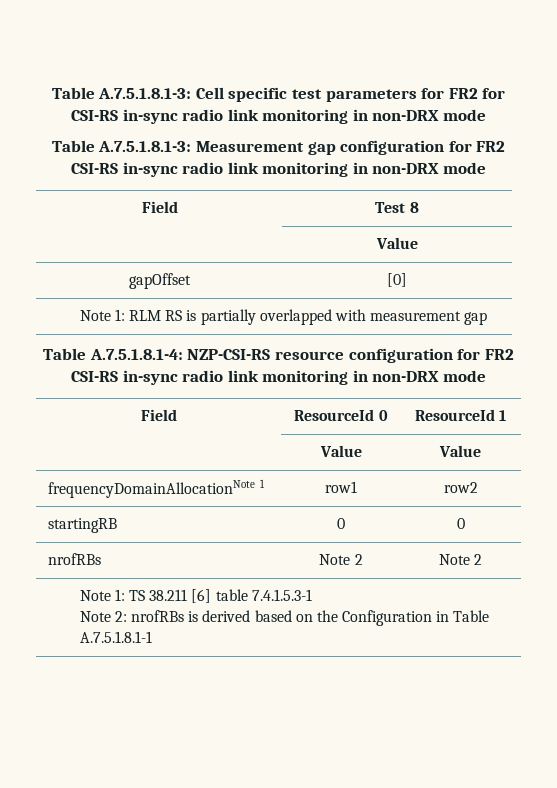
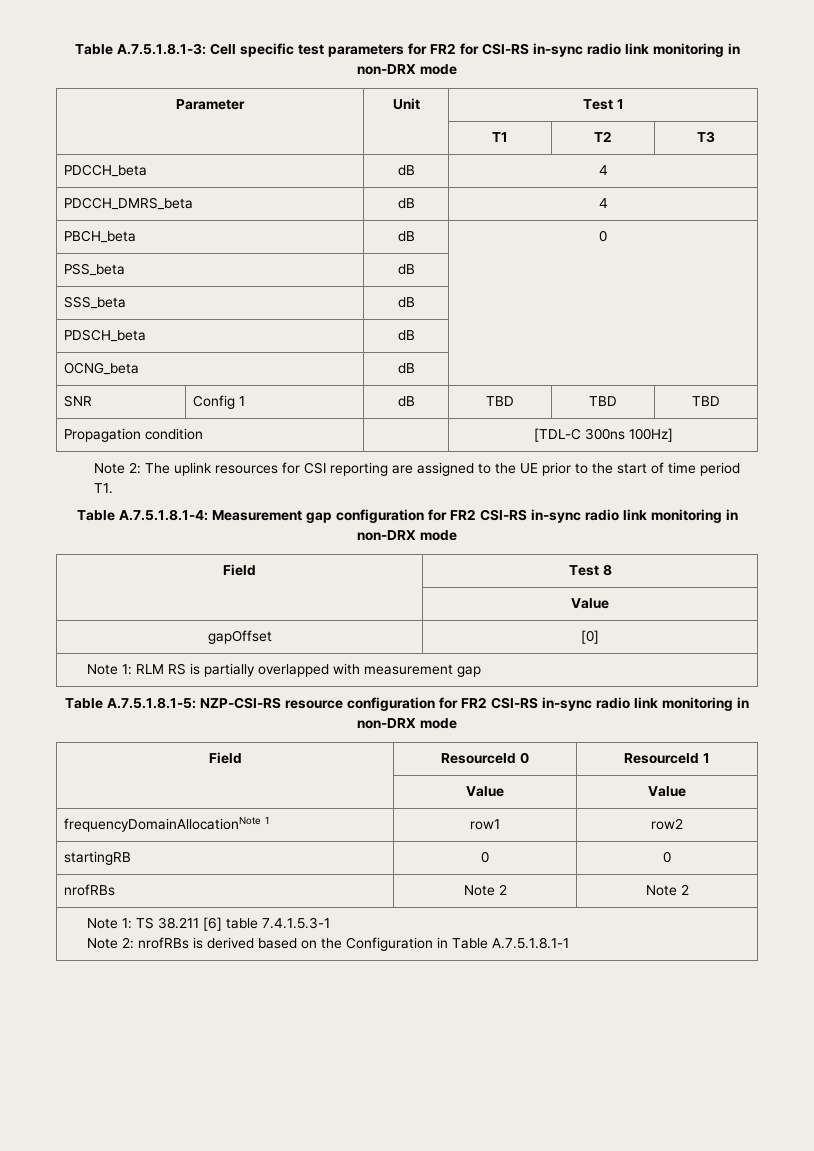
- Table A.7.5.1.8.1-3: Measurement gap configuration for FR2 CSI-RS in-sync radio link monitoring in non-DRX mode
+ Parameter | Unit | Test 1
+ | | T1 | T2 | T3
+ PDCCH_beta | dB | 4
+ PDCCH_DMRS_beta | dB | 4
+ PBCH_beta | dB | 0
+ PSS_beta | dB |
+ SSS_beta | dB |
+ PDSCH_beta | dB |
+ OCNG_beta | dB |
+ SNR | Config 1 | dB | TBD | TBD | TBD
+ Propagation condition | | [TDL-C 300ns 100Hz]
+ Note 2: The uplink resources for CSI reporting are assigned to the UE prior to the start of time period T1.
+ Table A.7.5.1.8.1-4: Measurement gap configuration for FR2 CSI-RS in-sync radio link monitoring in non-DRX mode
- Table A.7.5.1.8.1-4: NZP-CSI-RS resource configuration for FR2 CSI-RS in-sync radio link monitoring in non-DRX mode
+ Table A.7.5.1.8.1-5: NZP-CSI-RS resource configuration for FR2 CSI-RS in-sync radio link monitoring in non-DRX mode

